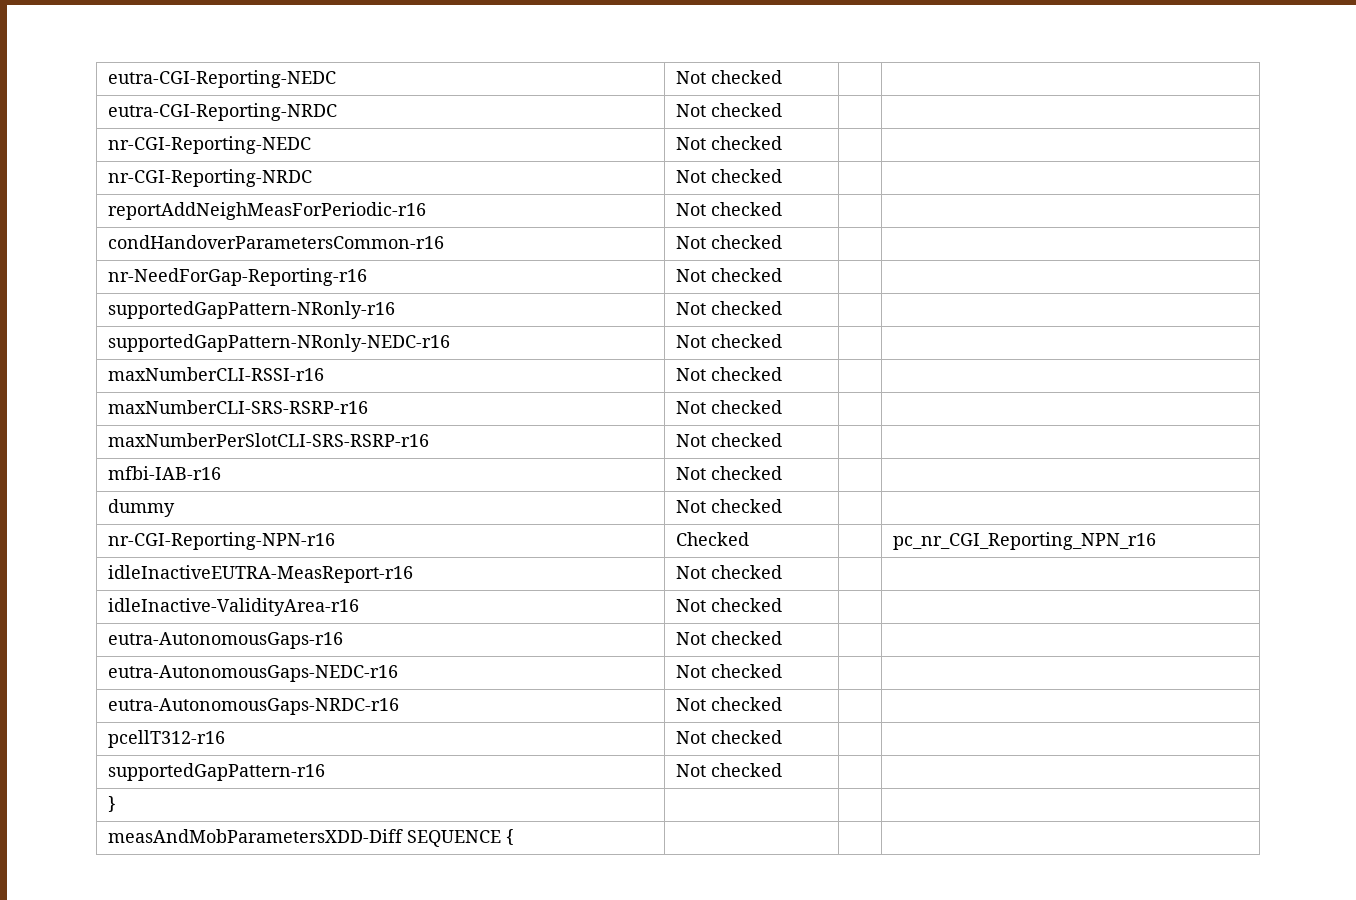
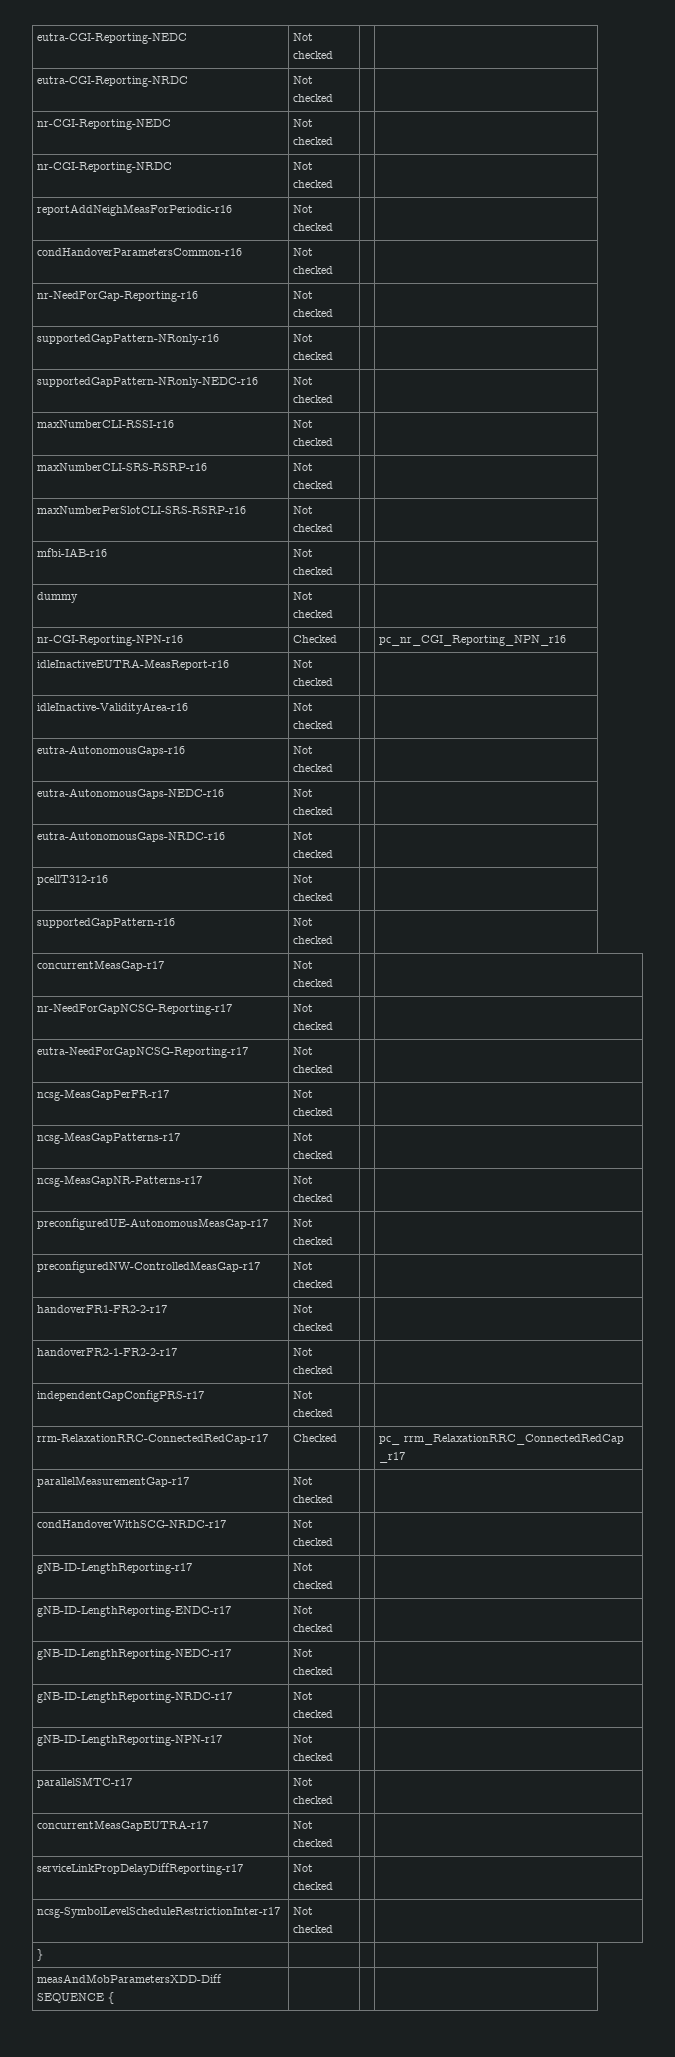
+ concurrentMeasGap-r17 | Not checked | |
+ nr-NeedForGapNCSG-Reporting-r17 | Not checked | |
+ eutra-NeedForGapNCSG-Reporting-r17 | Not checked | |
+ ncsg-MeasGapPerFR-r17 | Not checked | |
+ ncsg-MeasGapPatterns-r17 | Not checked | |
+ ncsg-MeasGapNR-Patterns-r17 | Not checked | |
+ preconfiguredUE-AutonomousMeasGap-r17 | Not checked | |
+ preconfiguredNW-ControlledMeasGap-r17 | Not checked | |
+ handoverFR1-FR2-2-r17 | Not checked | |
+ handoverFR2-1-FR2-2-r17 | Not checked | |
+ independentGapConfigPRS-r17 | Not checked | |
+ rrm-RelaxationRRC-ConnectedRedCap-r17 | Checked | | pc_ rrm_RelaxationRRC_ConnectedRedCap _r17
+ parallelMeasurementGap-r17 | Not checked | |
+ condHandoverWithSCG-NRDC-r17 | Not checked | |
+ gNB-ID-LengthReporting-r17 | Not checked | |
+ gNB-ID-LengthReporting-ENDC-r17 | Not checked | |
+ gNB-ID-LengthReporting-NEDC-r17 | Not checked | |
+ gNB-ID-LengthReporting-NRDC-r17 | Not checked | |
+ gNB-ID-LengthReporting-NPN-r17 | Not checked | |
+ parallelSMTC-r17 | Not checked | |
+ concurrentMeasGapEUTRA-r17 | Not checked | |
+ serviceLinkPropDelayDiffReporting-r17 | Not checked | |
+ ncsg-SymbolLevelScheduleRestrictionInter-r17 | Not checked | |

